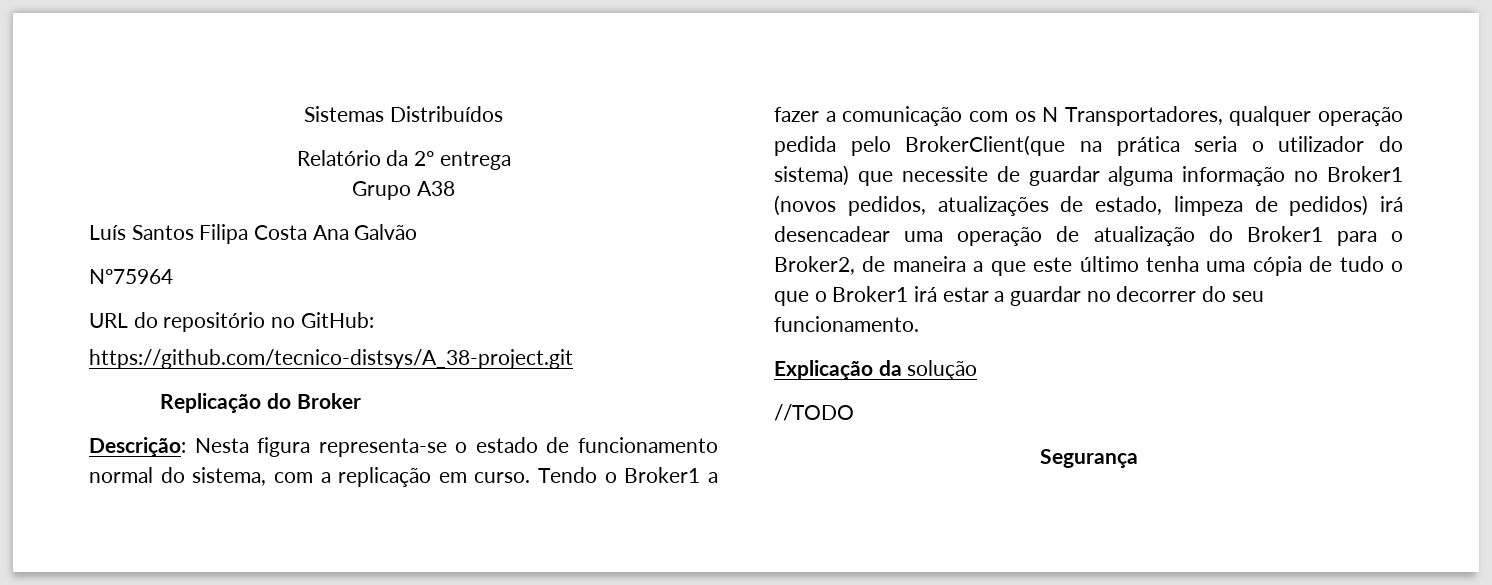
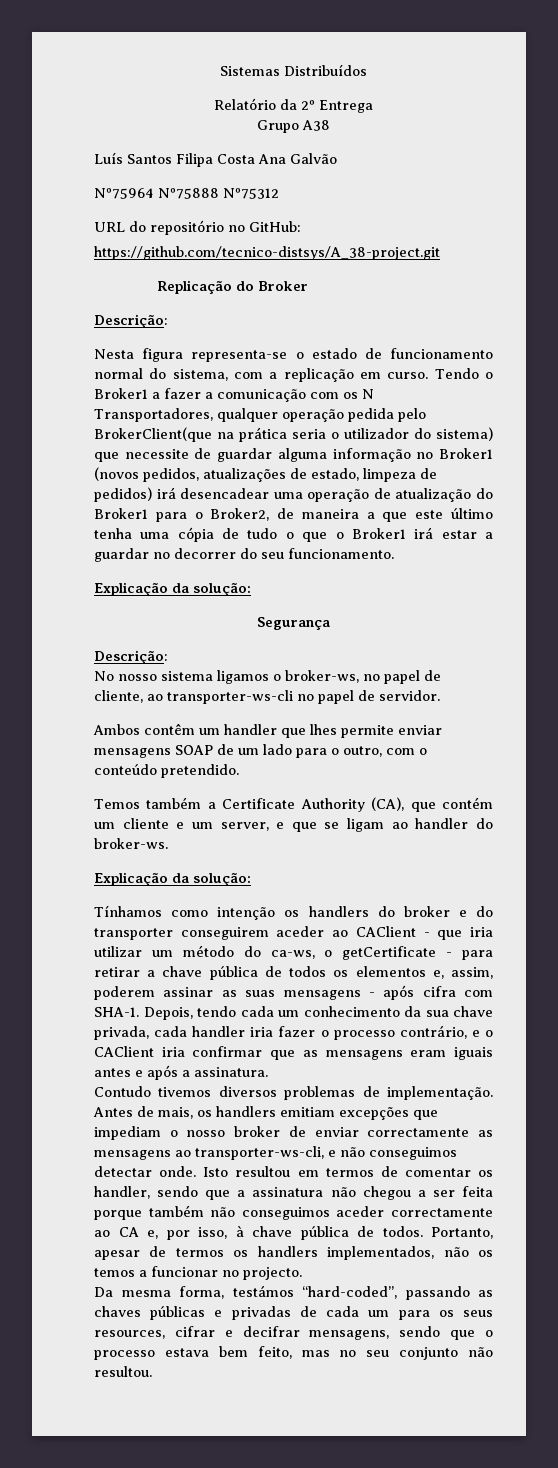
- Relatório da 2º entrega
+ Relatório da 2º Entrega
- Nº75964
+ Nº75964 Nº75888 Nº75312
  Replicação do Broker
- Descrição: Nesta figura representa-se o estado de funcionamento normal do sistema, com a replicação em curso.
+ Descrição:
+ Nesta figura representa-se o estado de funcionamento normal do sistema, com a replicação em curso.
  Tendo o Broker1 a fazer a comunicação com os N Transportadores, qualquer operação pedida pelo BrokerClient(que na prática seria o utilizador do sistema) que necessite de guardar alguma informação no Broker1 (novos pedidos, atualizações de estado, limpeza de pedidos) irá desencadear uma operação de atualização do Broker1 para o Broker2, de maneira a que este último tenha uma cópia de tudo o que o Broker1 irá estar a guardar no decorrer do seu funcionamento.
- Explicação da solução
- //TODO
+ Explicação da solução:
  Segurança
+ Descrição:
+ No nosso sistema ligamos o broker-ws, no papel de cliente, ao transporter-ws-cli no papel de servidor.
+ Ambos contêm um handler que lhes permite enviar mensagens SOAP de um lado para o outro, com o conteúdo pretendido.
+ Temos também a Certificate Authority (CA), que contém um cliente e um server, e que se ligam ao handler do broker-ws.
+ Explicação da solução:
+ Tínhamos como intenção os handlers do broker e do transporter conseguirem aceder ao CAClient - que iria utilizar um método do ca-ws, o getCertificate - para retirar a chave pública de todos os elementos e, assim, poderem assinar as suas mensagens - após cifra com SHA-1. Depois, tendo cada um conhecimento da sua chave privada, cada handler iria fazer o processo contrário, e o CAClient iria confirmar que as mensagens eram iguais antes e após a assinatura.
+ Contudo tivemos diversos problemas de implementação. Antes de mais, os handlers emitiam excepções que impediam o nosso broker de enviar correctamente as mensagens ao transporter-ws-cli, e não conseguimos detectar onde. Isto resultou em termos de comentar os handler, sendo que a assinatura não chegou a ser feita porque também não conseguimos aceder correctamente ao CA e, por isso, à chave pública de todos. Portanto, apesar de termos os handlers implementados, não os temos a funcionar no projecto.
+ Da mesma forma, testámos “hard-coded”, passando as chaves públicas e privadas de cada um para os seus resources, cifrar e decifrar mensagens, sendo que o processo estava bem feito, mas no seu conjunto não resultou.

